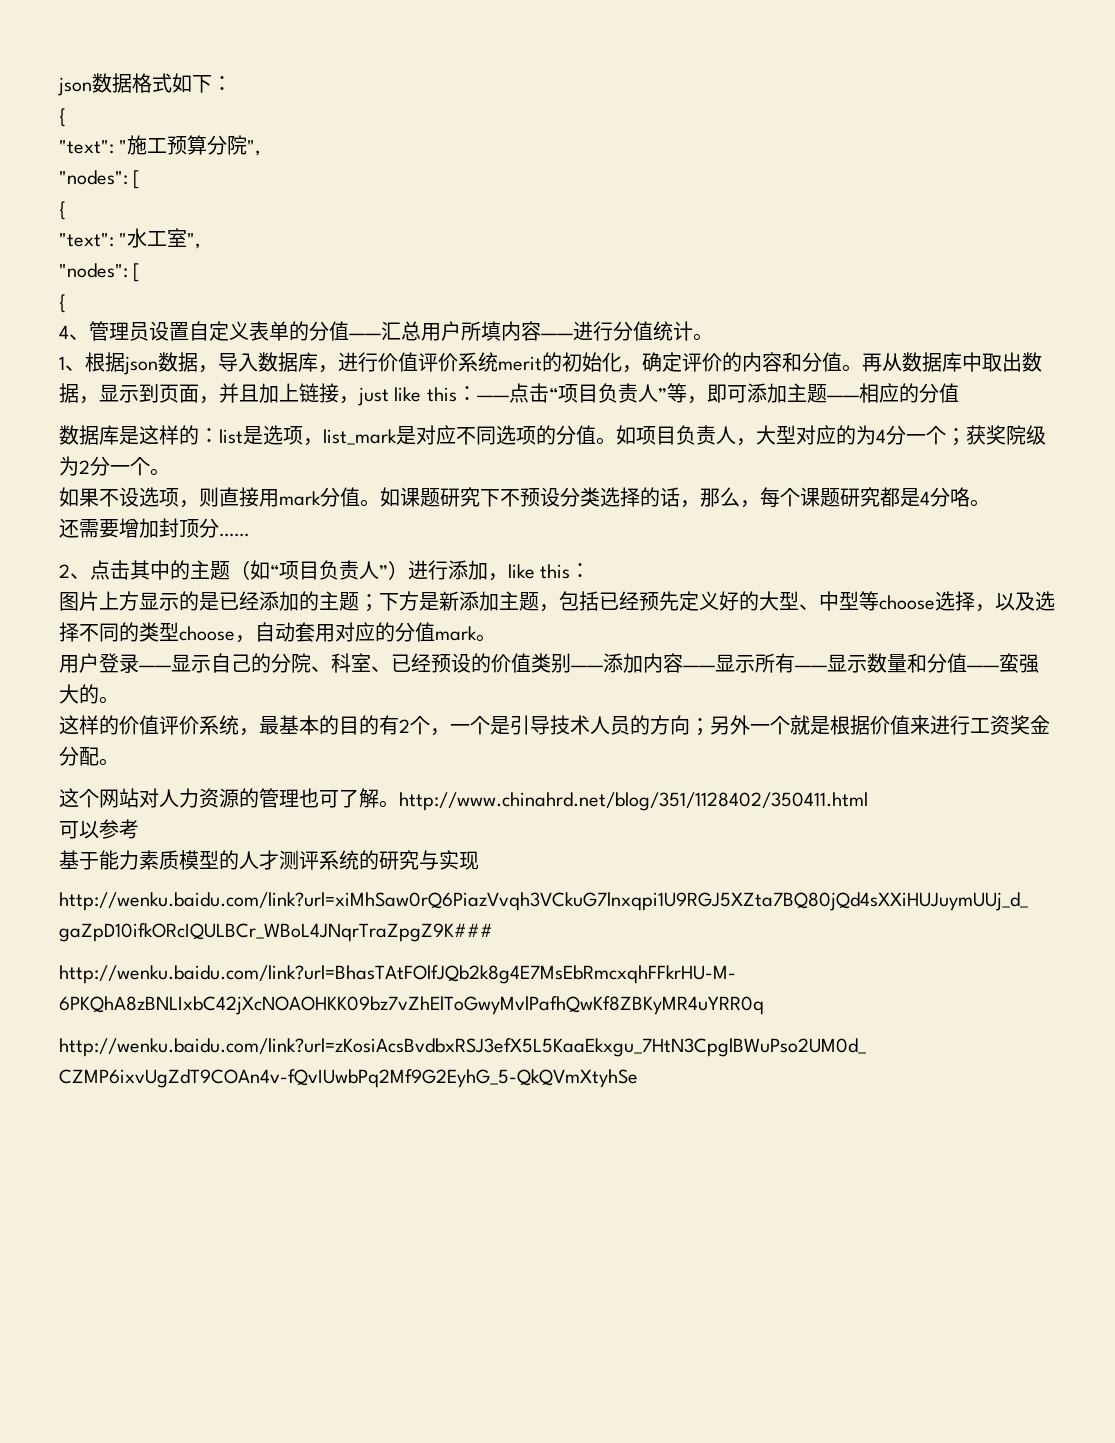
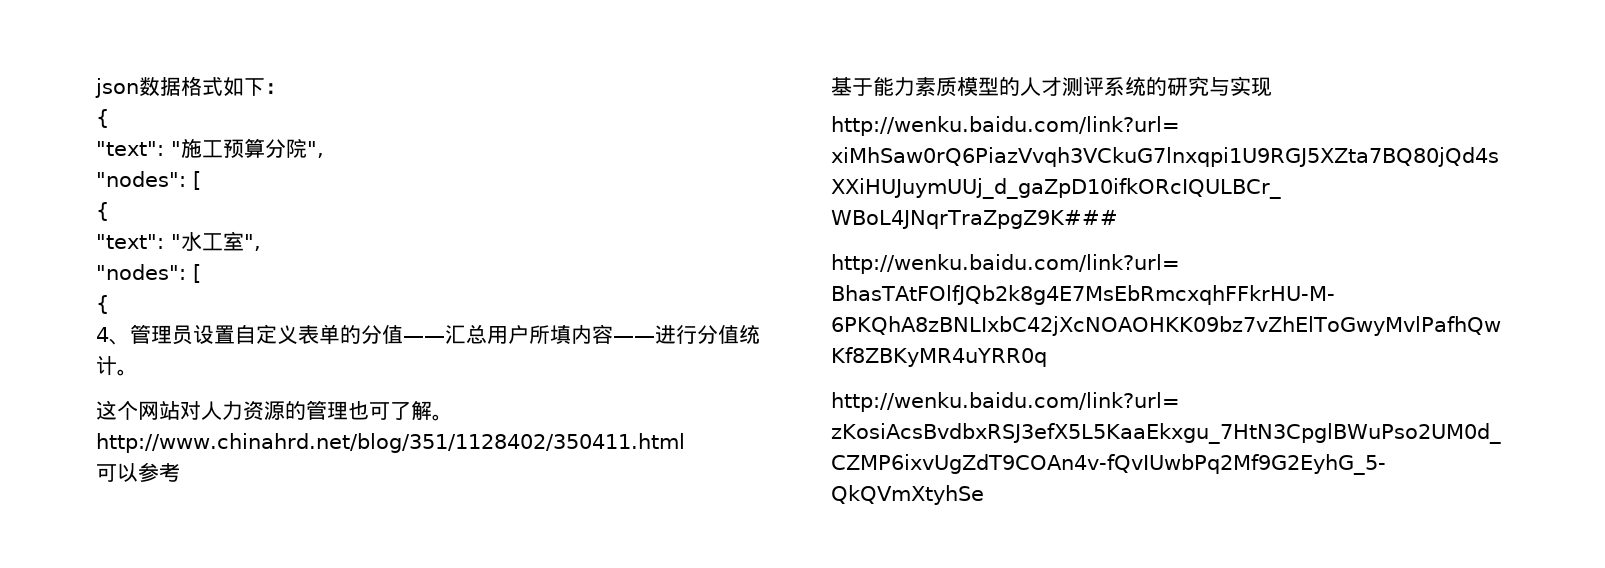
- 1、根据json数据，导入数据库，进行价值评价系统merit的初始化，确定评价的内容和分值。再从数据库中取出数据，显示到页面，并且加上链接，just like this：——点击“项目负责人”等，即可添加主题——相应的分值
- 数据库是这样的：list是选项，list_mark是对应不同选项的分值。如项目负责人，大型对应的为4分一个；获奖院级为2分一个。
- 如果不设选项，则直接用mark分值。如课题研究下不预设分类选择的话，那么，每个课题研究都是4分咯。
- 还需要增加封顶分……
- 2、点击其中的主题（如“项目负责人”）进行添加，like this：
- 图片上方显示的是已经添加的主题；下方是新添加主题，包括已经预先定义好的大型、中型等choose选择，以及选择不同的类型choose，自动套用对应的分值mark。
- 用户登录——显示自己的分院、科室、已经预设的价值类别——添加内容——显示所有——显示数量和分值——蛮强大的。
- 这样的价值评价系统，最基本的目的有2个，一个是引导技术人员的方向；另外一个就是根据价值来进行工资奖金分配。

